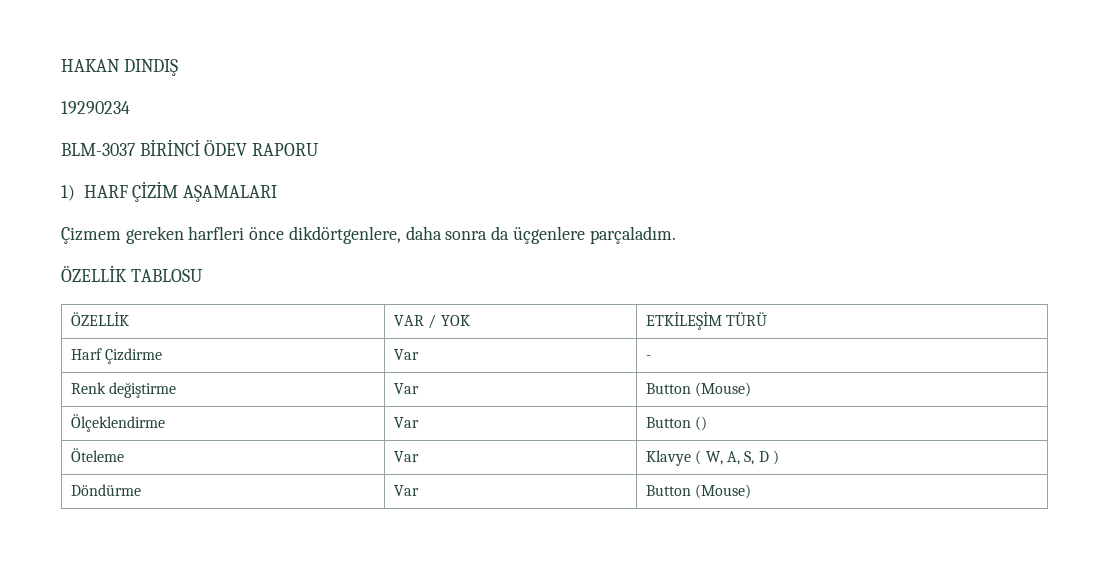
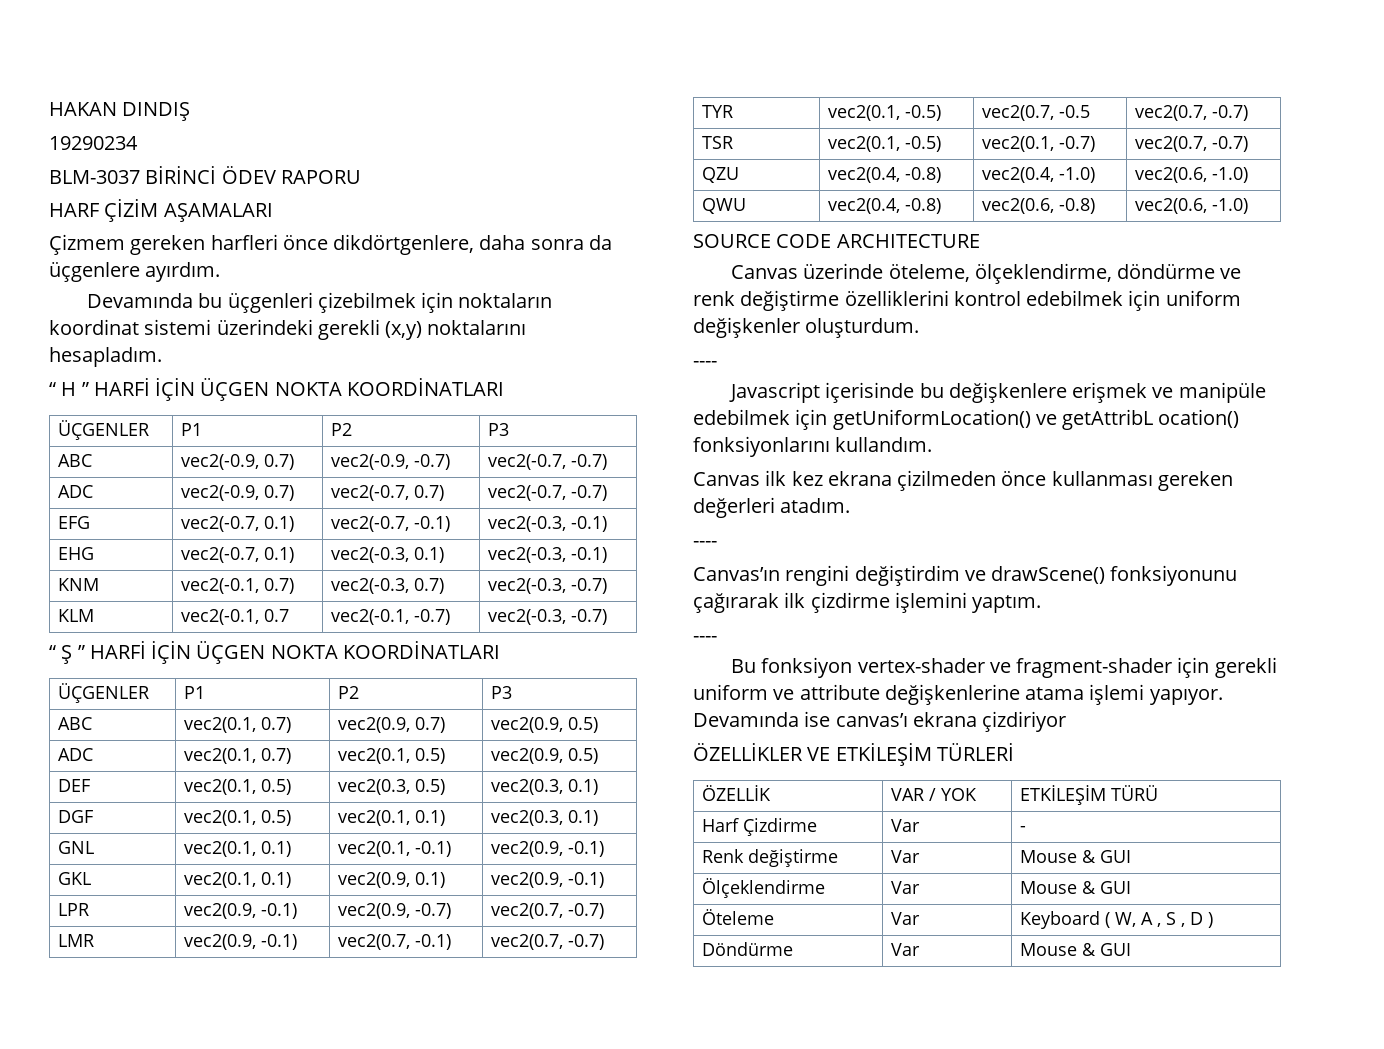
- 1) HARF ÇİZİM AŞAMALARI
+ HARF ÇİZİM AŞAMALARI
- Çizmem gereken harfleri önce dikdörtgenlere, daha sonra da üçgenlere parçaladım.
- ÖZELLİK TABLOSU
+ Çizmem gereken harfleri önce dikdörtgenlere, daha sonra da üçgenlere ayırdım.
+ Devamında bu üçgenleri çizebilmek için noktaların koordinat sistemi üzerindeki gerekli (x,y) noktalarını hesapladım.
+ “ H ” HARFİ İÇİN ÜÇGEN NOKTA KOORDİNATLARI
+ ÜÇGENLER | P1 | P2 | P3
+ ABC | vec2(-0.9, 0.7) | vec2(-0.9, -0.7) | vec2(-0.7, -0.7)
+ ADC | vec2(-0.9, 0.7) | vec2(-0.7, 0.7) | vec2(-0.7, -0.7)
+ EFG | vec2(-0.7, 0.1) | vec2(-0.7, -0.1) | vec2(-0.3, -0.1)
+ EHG | vec2(-0.7, 0.1) | vec2(-0.3, 0.1) | vec2(-0.3, -0.1)
+ KNM | vec2(-0.1, 0.7) | vec2(-0.3, 0.7) | vec2(-0.3, -0.7)
+ KLM | vec2(-0.1, 0.7 | vec2(-0.1, -0.7) | vec2(-0.3, -0.7)
+ “ Ş ” HARFİ İÇİN ÜÇGEN NOKTA KOORDİNATLARI
+ ÜÇGENLER | P1 | P2 | P3
+ ABC | vec2(0.1, 0.7) | vec2(0.9, 0.7) | vec2(0.9, 0.5)
+ ADC | vec2(0.1, 0.7) | vec2(0.1, 0.5) | vec2(0.9, 0.5)
+ DEF | vec2(0.1, 0.5) | vec2(0.3, 0.5) | vec2(0.3, 0.1)
+ DGF | vec2(0.1, 0.5) | vec2(0.1, 0.1) | vec2(0.3, 0.1)
+ GNL | vec2(0.1, 0.1) | vec2(0.1, -0.1) | vec2(0.9, -0.1)
+ GKL | vec2(0.1, 0.1) | vec2(0.9, 0.1) | vec2(0.9, -0.1)
+ LPR | vec2(0.9, -0.1) | vec2(0.9, -0.7) | vec2(0.7, -0.7)
+ LMR | vec2(0.9, -0.1) | vec2(0.7, -0.1) | vec2(0.7, -0.7)
+ TYR | vec2(0.1, -0.5) | vec2(0.7, -0.5 | vec2(0.7, -0.7)
+ TSR | vec2(0.1, -0.5) | vec2(0.1, -0.7) | vec2(0.7, -0.7)
+ QZU | vec2(0.4, -0.8) | vec2(0.4, -1.0) | vec2(0.6, -1.0)
+ QWU | vec2(0.4, -0.8) | vec2(0.6, -0.8) | vec2(0.6, -1.0)
+ SOURCE CODE ARCHITECTURE
+ Canvas üzerinde öteleme, ölçeklendirme, döndürme ve renk değiştirme özelliklerini kontrol edebilmek için uniform değişkenler oluşturdum.
+ ----
+ Javascript içerisinde bu değişkenlere erişmek ve manipüle edebilmek için getUniformLocation() ve getAttribL ocation() fonksiyonlarını kullandım.
+ Canvas ilk kez ekrana çizilmeden önce kullanması gereken değerleri atadım.
+ ----
+ Canvas’ın rengini değiştirdim ve drawScene() fonksiyonunu çağırarak ilk çizdirme işlemini yaptım.
+ ----
+ Bu fonksiyon vertex-shader ve fragment-shader için gerekli uniform ve attribute değişkenlerine atama işlemi yapıyor. Devamında ise canvas’ı ekrana çizdiriyor
+ ÖZELLİKLER VE ETKİLEŞİM TÜRLERİ
- Renk değiştirme | Var | Button (Mouse)
+ Renk değiştirme | Var | Mouse & GUI
- Ölçeklendirme | Var | Button ()
+ Ölçeklendirme | Var | Mouse & GUI
- Öteleme | Var | Klavye ( W, A, S, D )
+ Öteleme | Var | Keyboard ( W, A , S , D )
- Döndürme | Var | Button (Mouse)
+ Döndürme | Var | Mouse & GUI

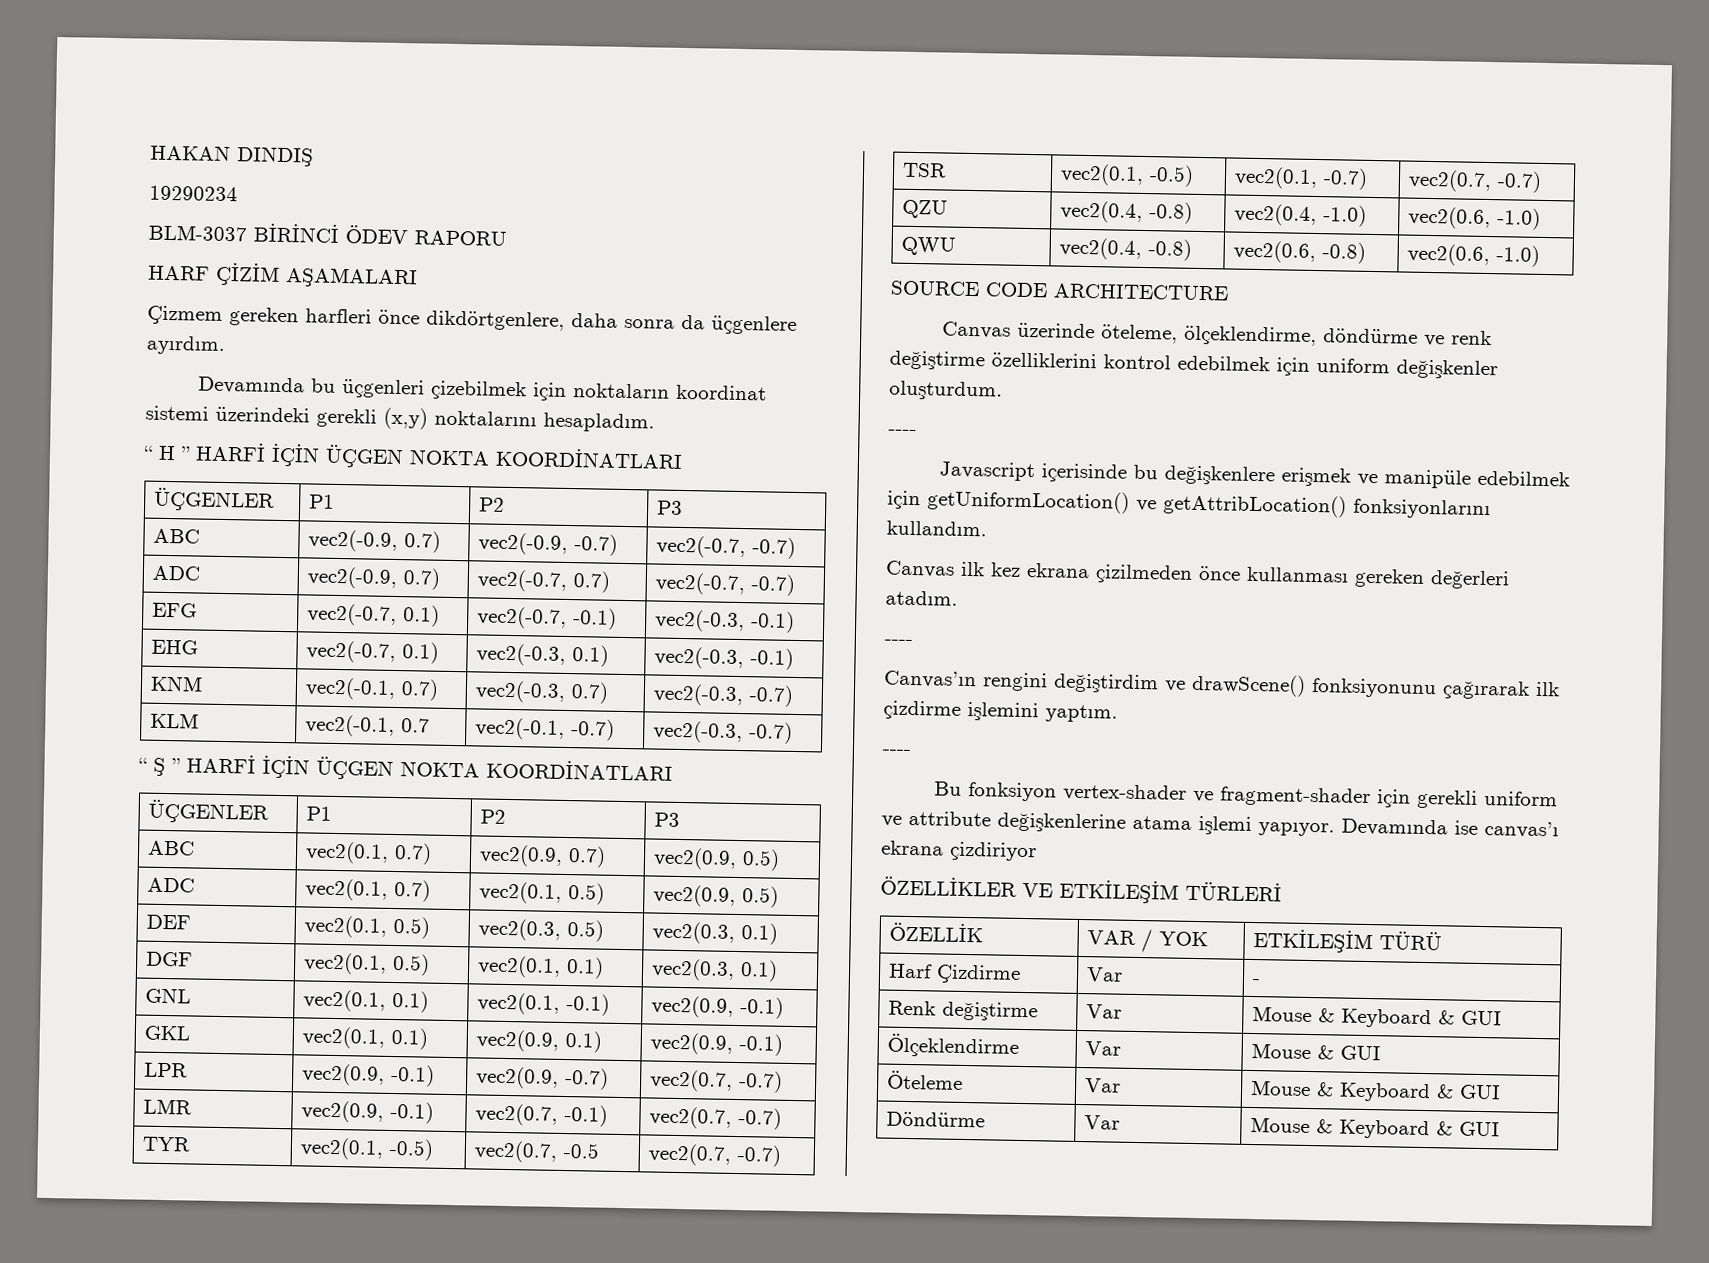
- Javascript içerisinde bu değişkenlere erişmek ve manipüle edebilmek için getUniformLocation() ve getAttribL ocation() fonksiyonlarını kullandım.
+ Javascript içerisinde bu değişkenlere erişmek ve manipüle edebilmek için getUniformLocation() ve getAttribLocation() fonksiyonlarını kullandım.
- Renk değiştirme | Var | Mouse & GUI
+ Renk değiştirme | Var | Mouse & Keyboard & GUI
- Öteleme | Var | Keyboard ( W, A , S , D )
+ Öteleme | Var | Mouse & Keyboard & GUI
- Döndürme | Var | Mouse & GUI
+ Döndürme | Var | Mouse & Keyboard & GUI

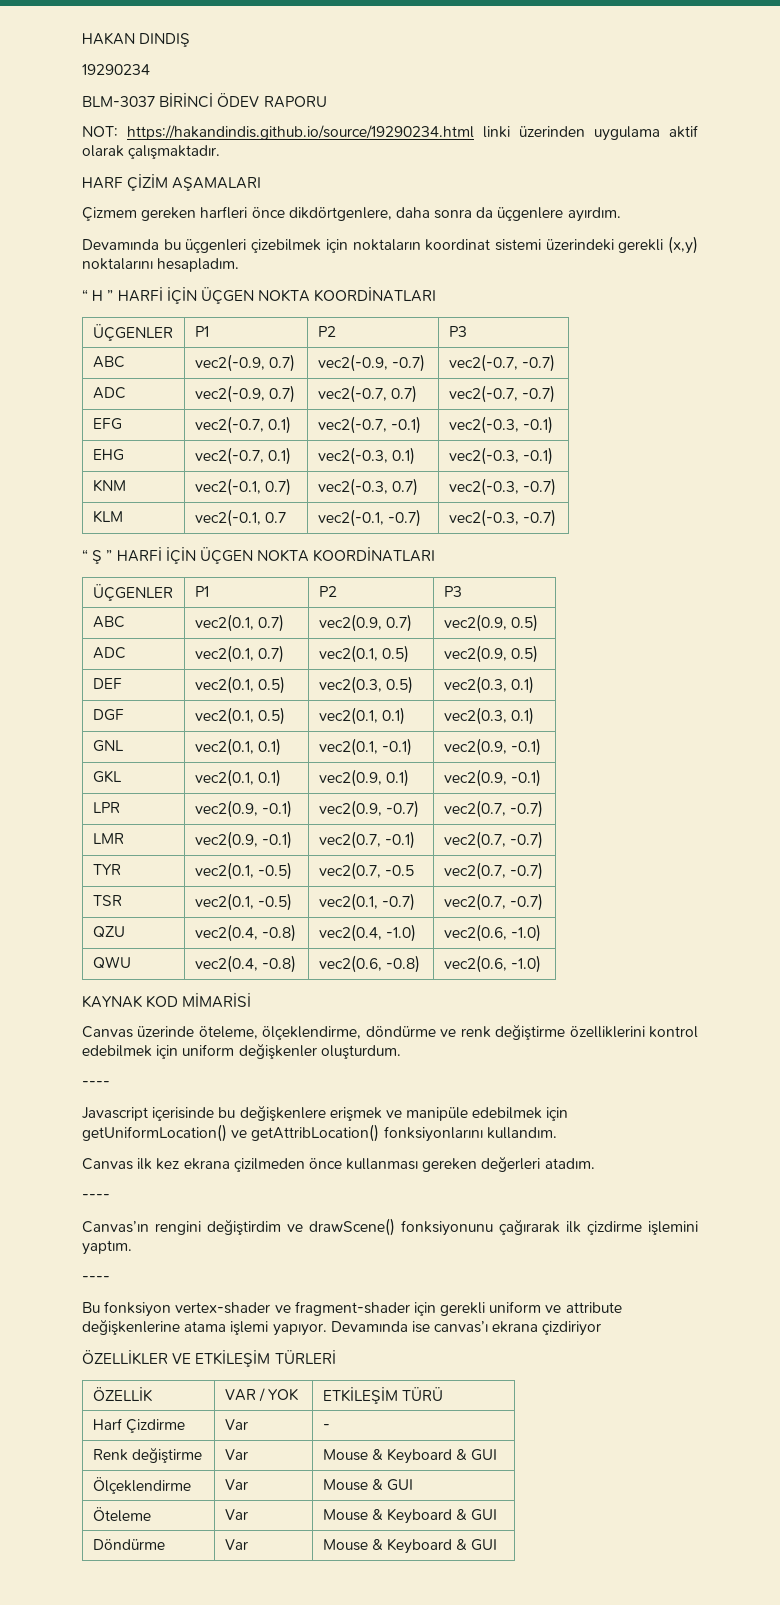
+ NOT: https://hakandindis.github.io/source/19290234.html linki üzerinden uygulama aktif olarak çalışmaktadır.
- SOURCE CODE ARCHITECTURE
+ KAYNAK KOD MİMARİSİ

